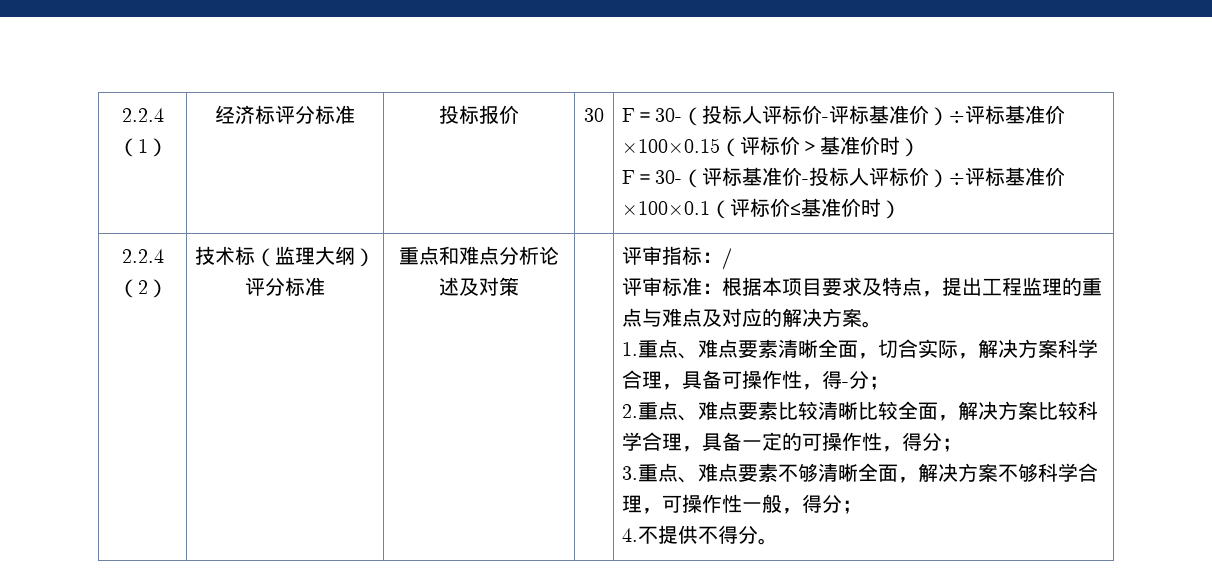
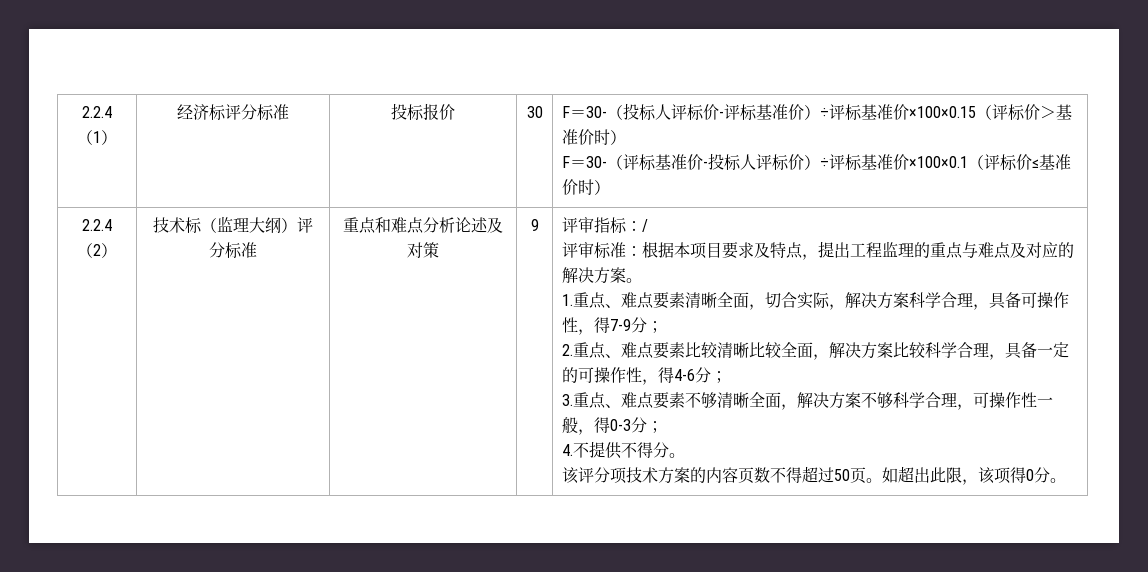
+ 9
- 1.重点、难点要素清晰全面，切合实际，解决方案科学合理，具备可操作性，得-分；
+ 1.重点、难点要素清晰全面，切合实际，解决方案科学合理，具备可操作性，得7-9分；
- 2.重点、难点要素比较清晰比较全面，解决方案比较科学合理，具备一定的可操作性，得分；
+ 2.重点、难点要素比较清晰比较全面，解决方案比较科学合理，具备一定的可操作性，得4-6分；
- 3.重点、难点要素不够清晰全面，解决方案不够科学合理，可操作性一般，得分；
+ 3.重点、难点要素不够清晰全面，解决方案不够科学合理，可操作性一般，得0-3分；
+ 该评分项技术方案的内容页数不得超过50页。如超出此限，该项得0分。

